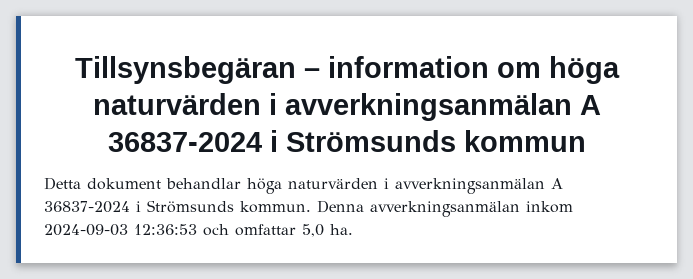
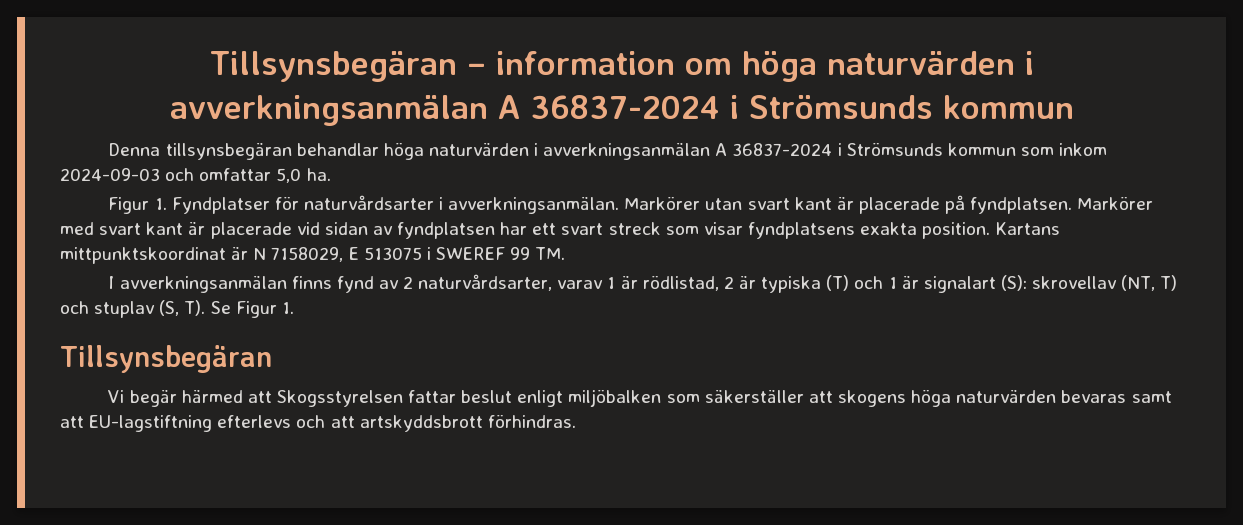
- Detta dokument behandlar höga naturvärden i avverkningsanmälan A 36837-2024 i Strömsunds kommun. Denna avverkningsanmälan inkom 2024-09-03 12:36:53 och omfattar 5,0 ha.
+ Denna tillsynsbegäran behandlar höga naturvärden i avverkningsanmälan A 36837-2024 i Strömsunds kommun som inkom 2024-09-03 och omfattar 5,0 ha.
+ Figur 1. Fyndplatser för naturvårdsarter i avverkningsanmälan. Markörer utan svart kant är placerade på fyndplatsen. Markörer med svart kant är placerade vid sidan av fyndplatsen har ett svart streck som visar fyndplatsens exakta position. Kartans mittpunktskoordinat är N 7158029, E 513075 i SWEREF 99 TM.
+ I avverkningsanmälan finns fynd av 2 naturvårdsarter, varav 1 är rödlistad, 2 är typiska (T) och 1 är signalart (S): skrovellav (NT, T) och stuplav (S, T). Se Figur 1.
+ Tillsynsbegäran
+ Vi begär härmed att Skogsstyrelsen fattar beslut enligt miljöbalken som säkerställer att skogens höga naturvärden bevaras samt att EU-lagstiftning efterlevs och att artskyddsbrott förhindras.

